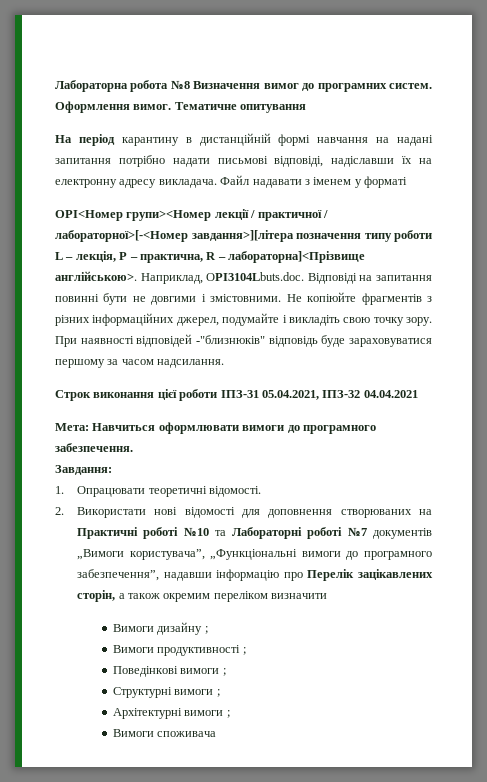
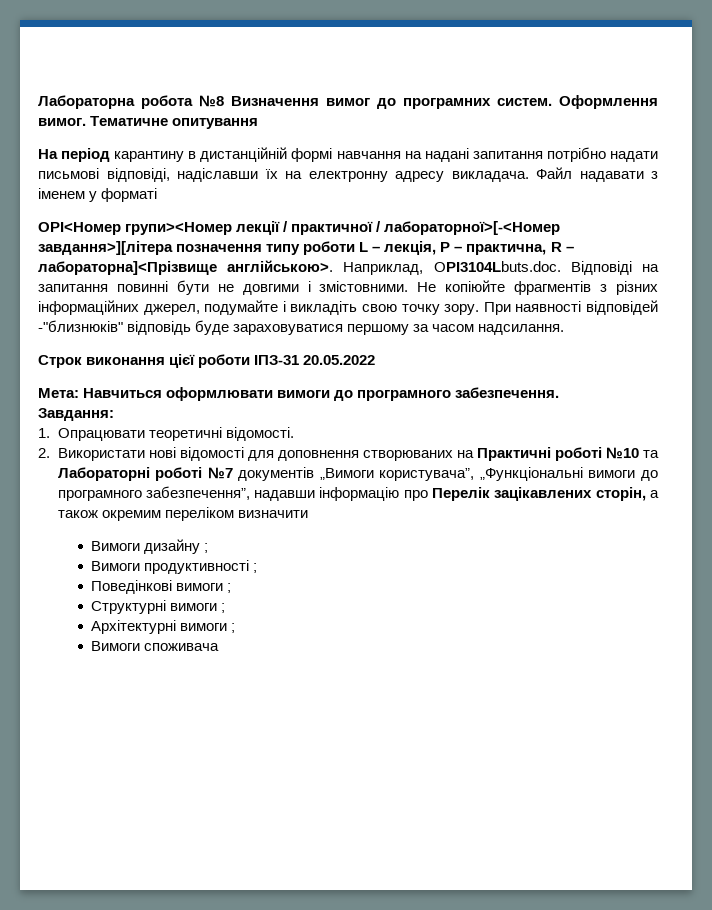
- Строк виконання цієї роботи ІПЗ-31 05.04.2021, ІПЗ-32 04.04.2021
+ Строк виконання цієї роботи ІПЗ-31 20.05.2022

